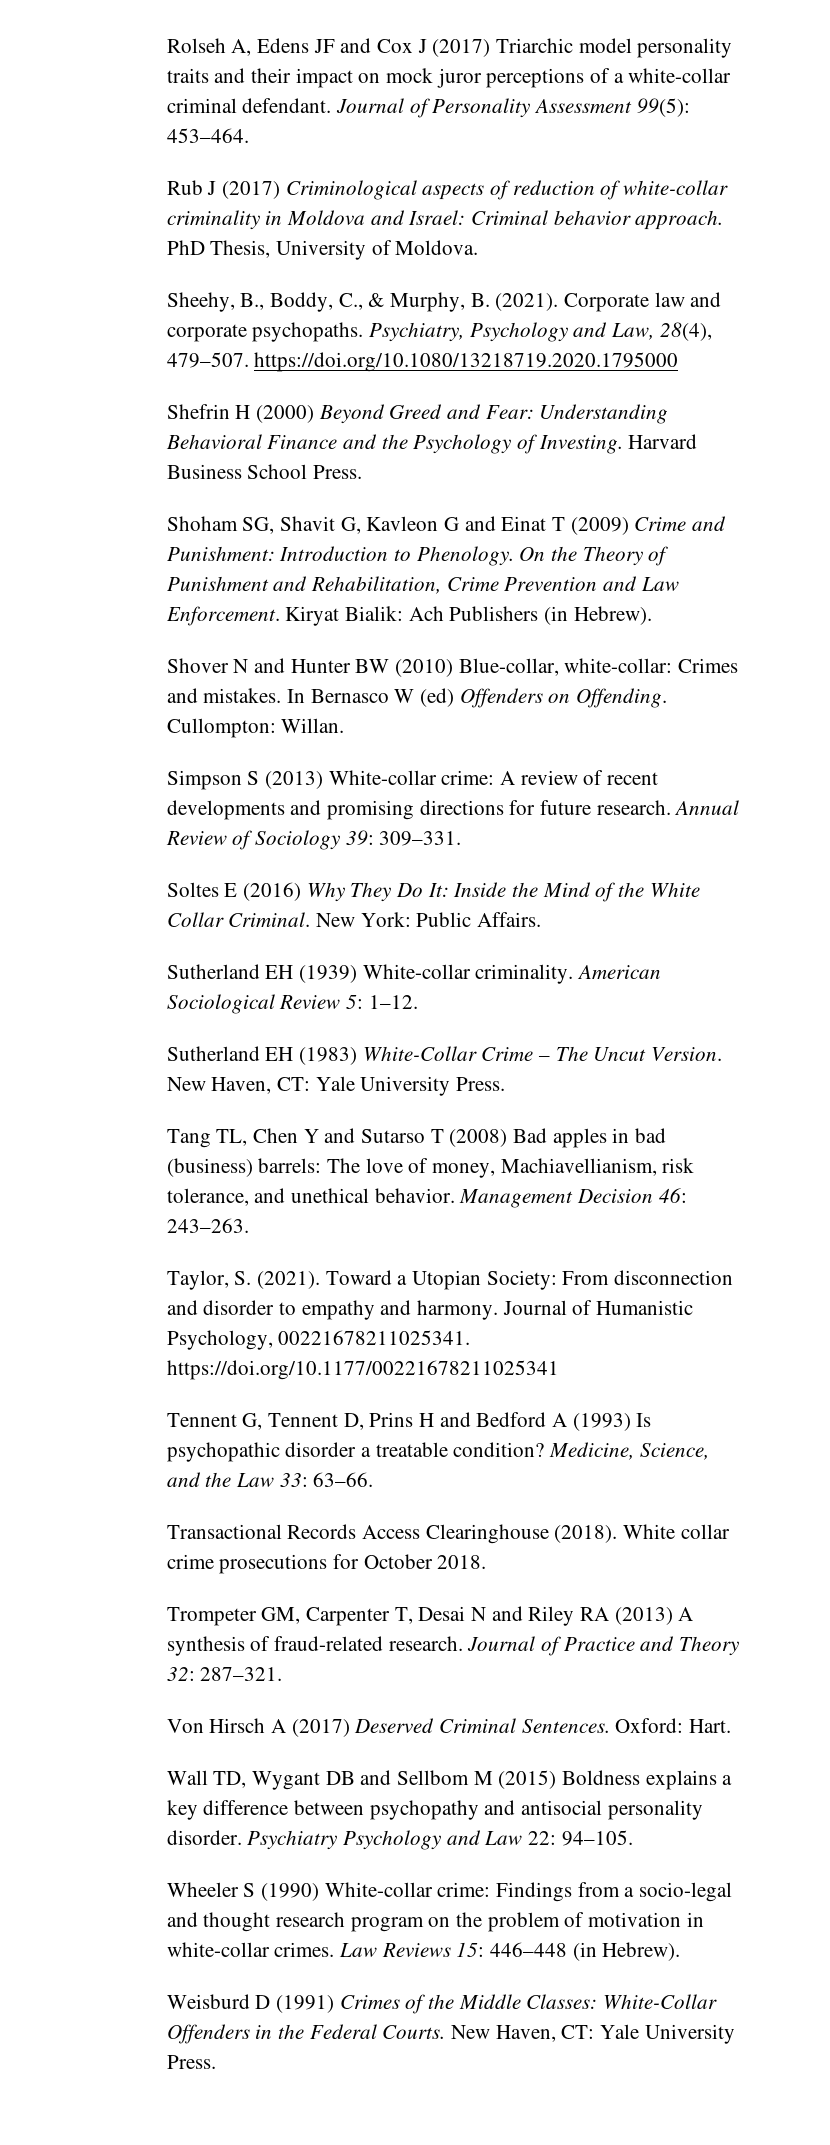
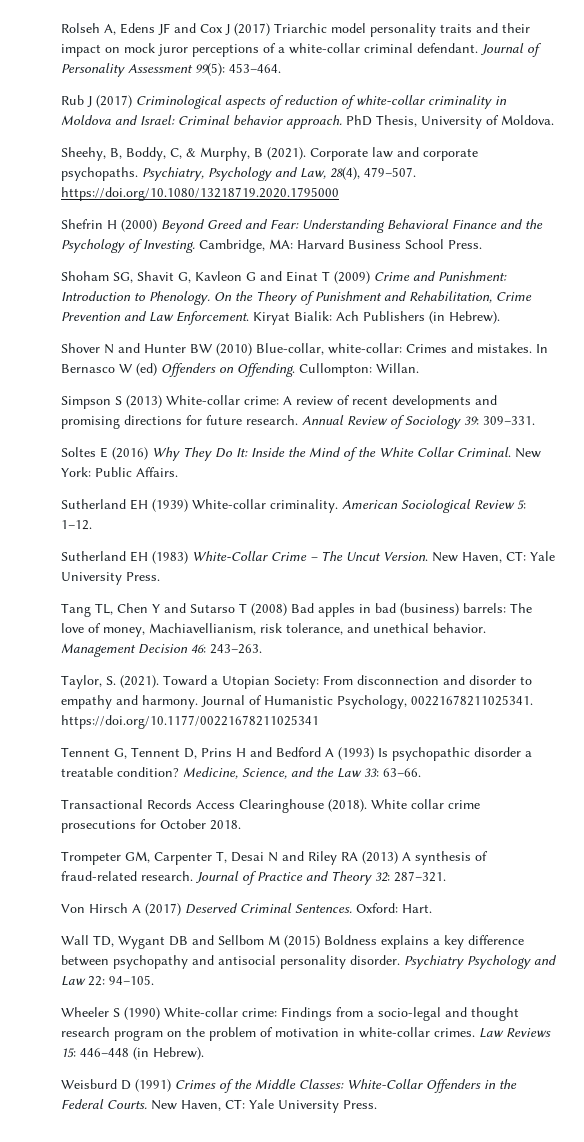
- Sheehy, B., Boddy, C., & Murphy, B. (2021).
+ Sheehy, B, Boddy, C, & Murphy, B (2021).
- Harvard Business School Press.
+ Cambridge, MA: Harvard Business School Press.

